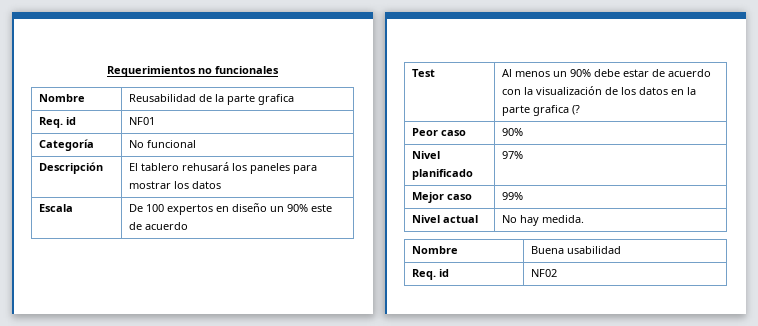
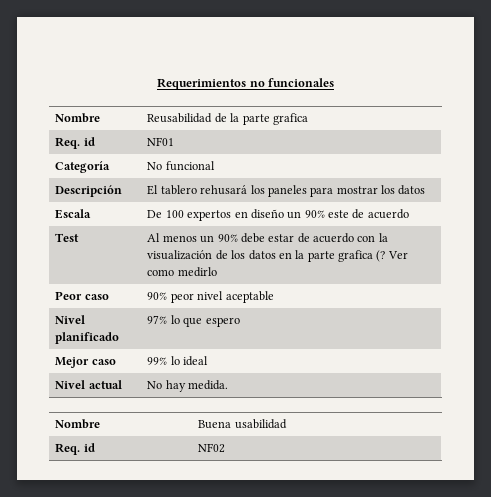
- Test | Al menos un 90% debe estar de acuerdo con la visualización de los datos en la parte grafica (?
+ Test | Al menos un 90% debe estar de acuerdo con la visualización de los datos en la parte grafica (? Ver como medirlo
- Peor caso | 90%
+ Peor caso | 90% peor nivel aceptable
- Nivel planificado | 97%
+ Nivel planificado | 97% lo que espero
- Mejor caso | 99%
+ Mejor caso | 99% lo ideal

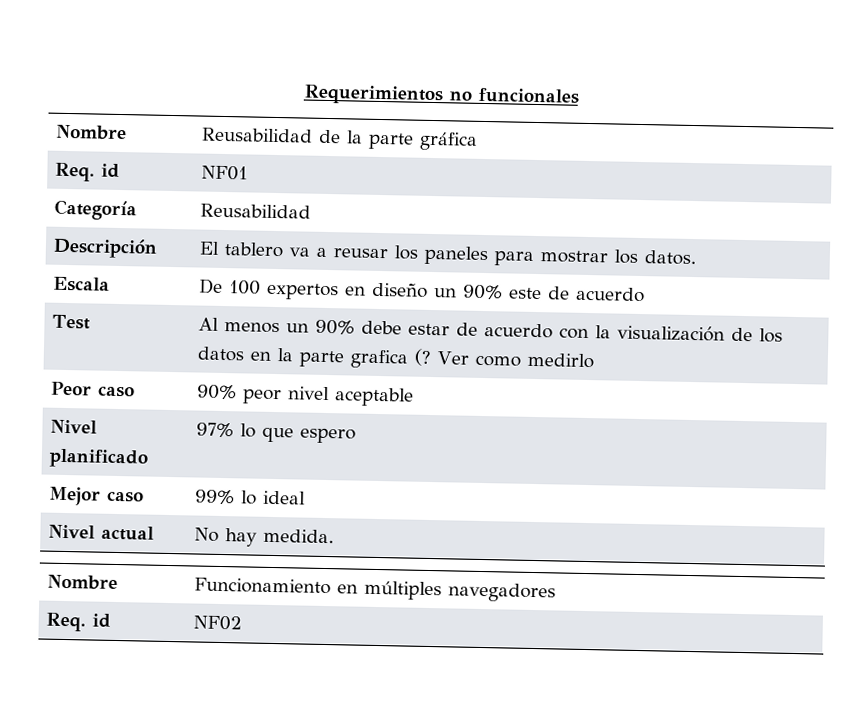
- Nombre | Reusabilidad de la parte grafica
+ Nombre | Reusabilidad de la parte gráfica
- Categoría | No funcional
+ Categoría | Reusabilidad
- Descripción | El tablero rehusará los paneles para mostrar los datos
+ Descripción | El tablero va a reusar los paneles para mostrar los datos.
- Nombre | Buena usabilidad
+ Nombre | Funcionamiento en múltiples navegadores

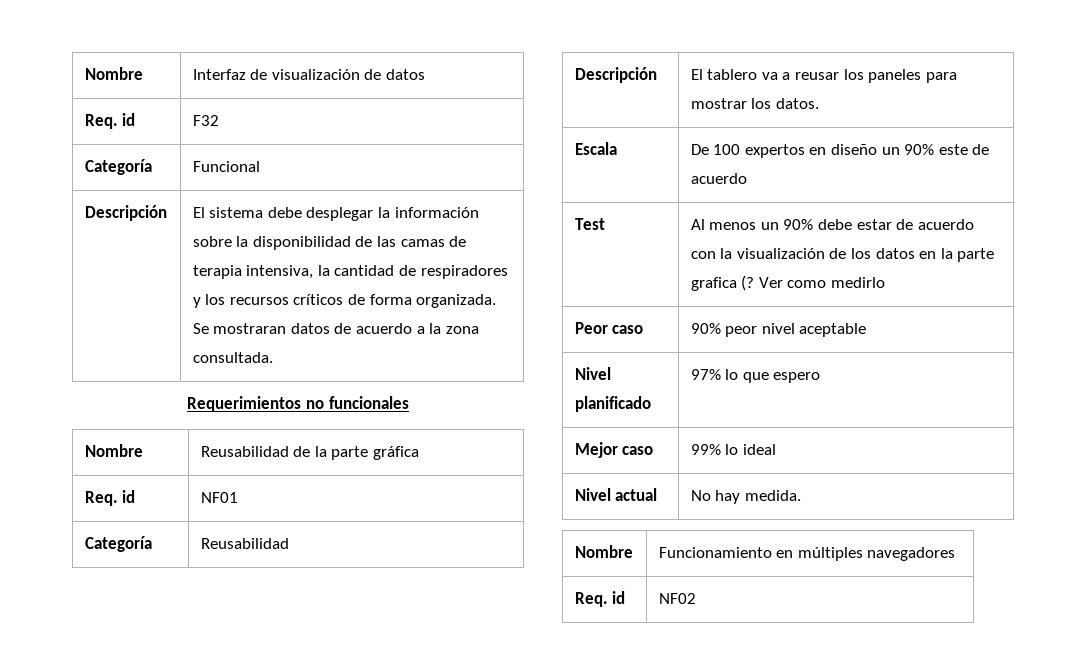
+ Nombre | Interfaz de visualización de datos
+ Req. id | F32
+ Categoría | Funcional
+ Descripción | El sistema debe desplegar la información sobre la disponibilidad de las camas de terapia intensiva, la cantidad de respiradores y los recursos críticos de forma organizada. Se mostraran datos de acuerdo a la zona consultada.

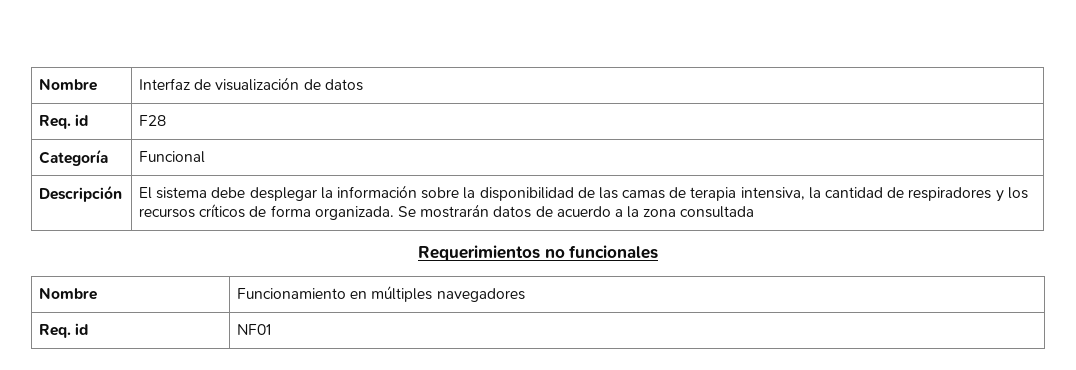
- Req. id | F32
+ Req. id | F28
- Descripción | El sistema debe desplegar la información sobre la disponibilidad de las camas de terapia intensiva, la cantidad de respiradores y los recursos críticos de forma organizada. Se mostraran datos de acuerdo a la zona consultada.
+ Descripción | El sistema debe desplegar la información sobre la disponibilidad de las camas de terapia intensiva, la cantidad de respiradores y los recursos críticos de forma organizada. Se mostrarán datos de acuerdo a la zona consultada
- Nombre | Reusabilidad de la parte gráfica
- Req. id | NF01
- Categoría | Reusabilidad
- Descripción | El tablero va a reusar los paneles para mostrar los datos.
- Escala | De 100 expertos en diseño un 90% este de acuerdo
- Test | Al menos un 90% debe estar de acuerdo con la visualización de los datos en la parte grafica (? Ver como medirlo
- Peor caso | 90% peor nivel aceptable
- Nivel planificado | 97% lo que espero
- Mejor caso | 99% lo ideal
- Nivel actual | No hay medida.
- Req. id | NF02
+ Req. id | NF01

